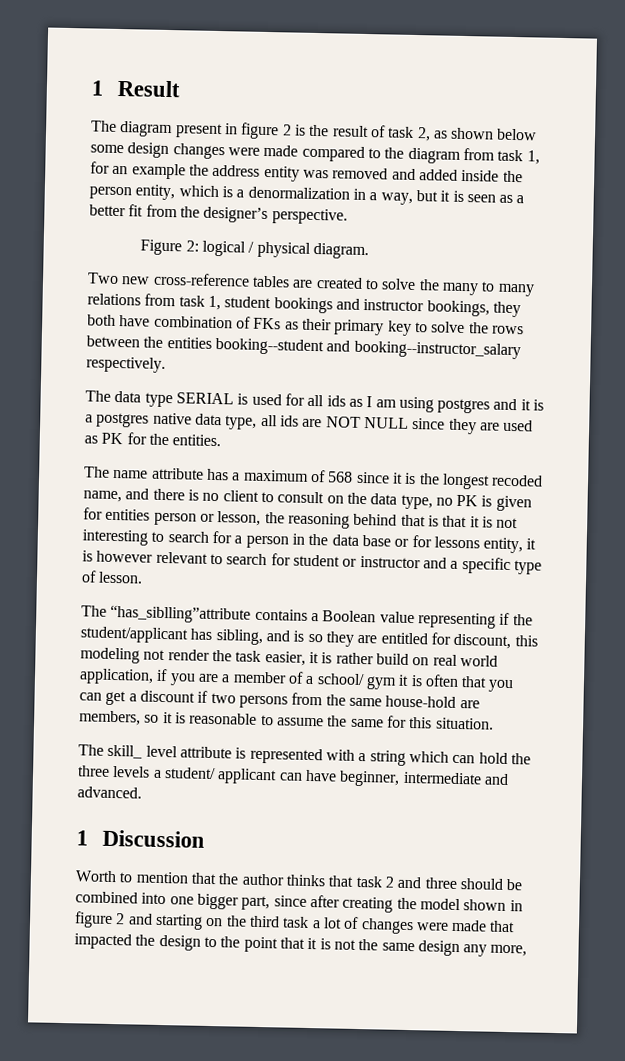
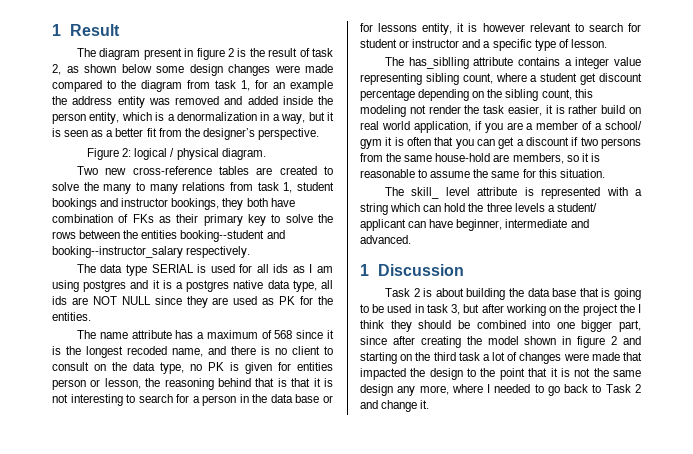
- The “has_siblling”attribute contains a Boolean value representing if the student/applicant has sibling, and is so they are entitled for discount, this modeling not render the task easier, it is rather build on real world application, if you are a member of a school/ gym it is often that you can get a discount if two persons from the same house-hold are members, so it is reasonable to assume the same for this situation.
+ The has_siblling attribute contains a integer value representing sibling count, where a student get discount percentage depending on the sibling count, this modeling not render the task easier, it is rather build on real world application, if you are a member of a school/ gym it is often that you can get a discount if two persons from the same house-hold are members, so it is reasonable to assume the same for this situation.
- Worth to mention that the author thinks that task 2 and three should be combined into one bigger part, since after creating the model shown in figure 2 and starting on the third task a lot of changes were made that impacted the design to the point that it is not the same design any more,
+ Task 2 is about building the data base that is going to be used in task 3, but after working on the project the I think they should be combined into one bigger part, since after creating the model shown in figure 2 and starting on the third task a lot of changes were made that impacted the design to the point that it is not the same design any more, where I needed to go back to Task 2 and change it.

